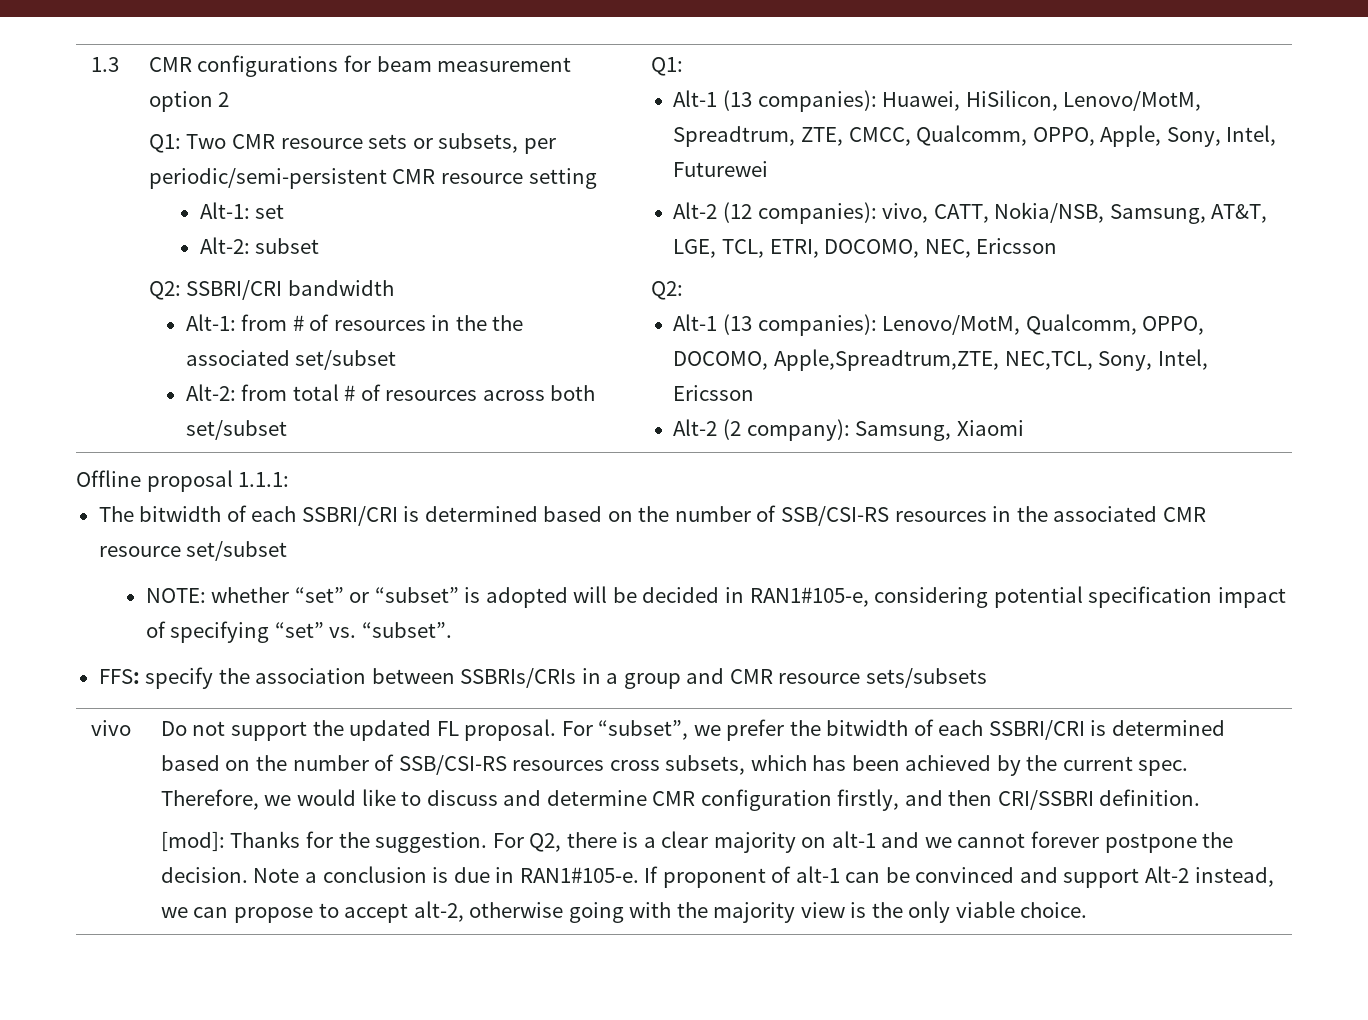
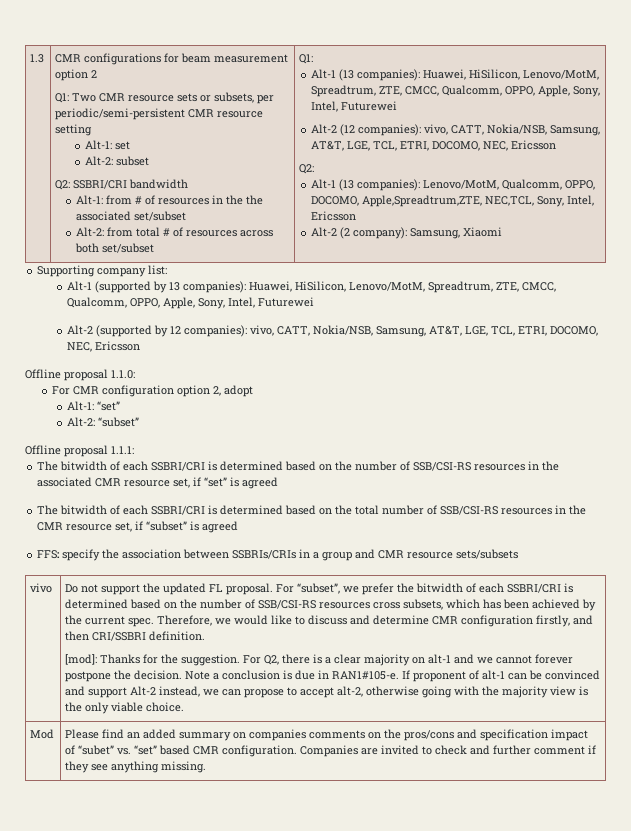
+ Supporting company list:
+ Alt-1 (supported by 13 companies): Huawei, HiSilicon, Lenovo/MotM, Spreadtrum, ZTE, CMCC, Qualcomm, OPPO, Apple, Sony, Intel, Futurewei
+ Alt-2 (supported by 12 companies): vivo, CATT, Nokia/NSB, Samsung, AT&T, LGE, TCL, ETRI, DOCOMO, NEC, Ericsson
+ Offline proposal 1.1.0:
+ For CMR configuration option 2, adopt
+ Alt-1: “set”
+ Alt-2: “subset”
- The bitwidth of each SSBRI/CRI is determined based on the number of SSB/CSI-RS resources in the associated CMR resource set/subset
- NOTE: whether “set” or “subset” is adopted will be decided in RAN1#105-e, considering potential specification impact of specifying “set” vs. “subset”.
+ The bitwidth of each SSBRI/CRI is determined based on the number of SSB/CSI-RS resources in the associated CMR resource set, if “set” is agreed
+ The bitwidth of each SSBRI/CRI is determined based on the total number of SSB/CSI-RS resources in the CMR resource set, if “subset” is agreed
+ Mod | Please find an added summary on companies comments on the pros/cons and specification impact of “subet” vs. “set” based CMR configuration. Companies are invited to check and further comment if they see anything missing.

